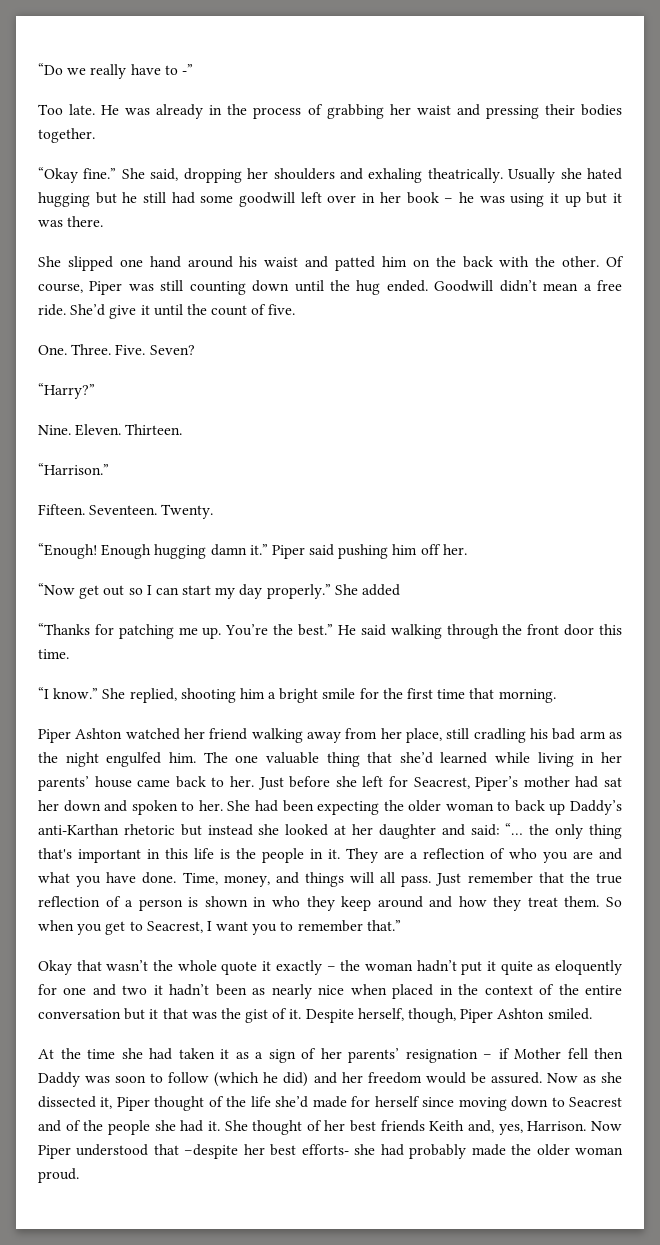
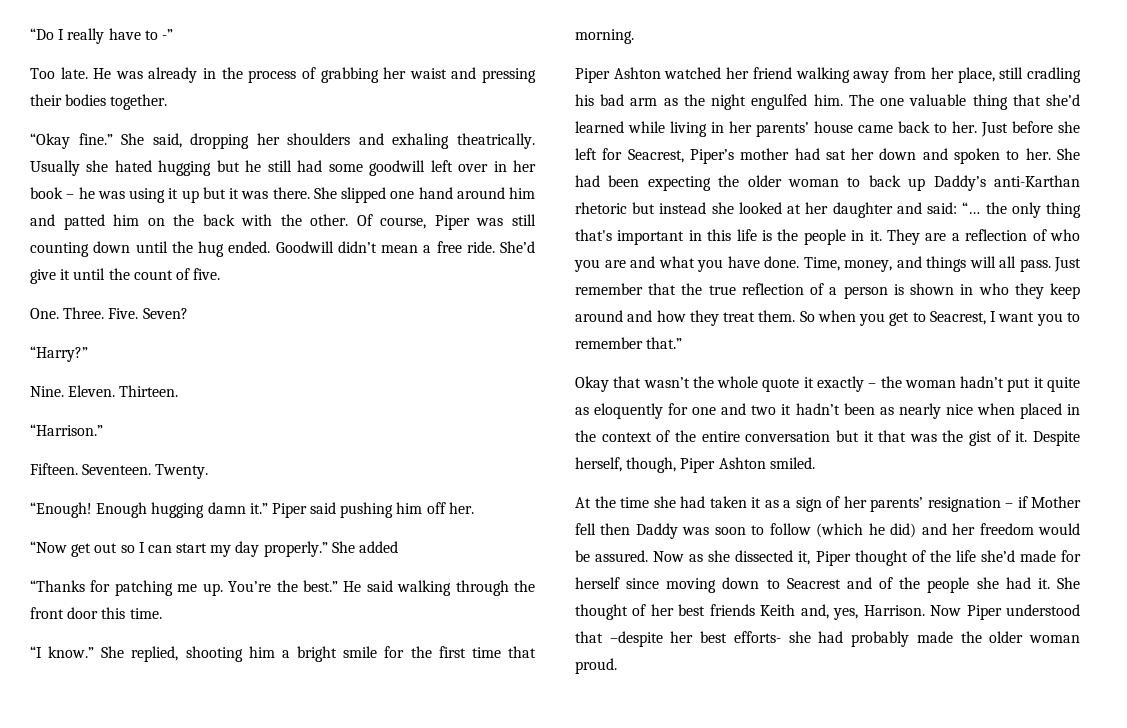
- “Do we really have to -”
+ “Do I really have to -”
- Usually she hated hugging but he still had some goodwill left over in her book – he was using it up but it was there.
- She slipped one hand around his waist and patted him on the back with the other.
+ Usually she hated hugging but he still had some goodwill left over in her book – he was using it up but it was there. She slipped one hand around him and patted him on the back with the other.

